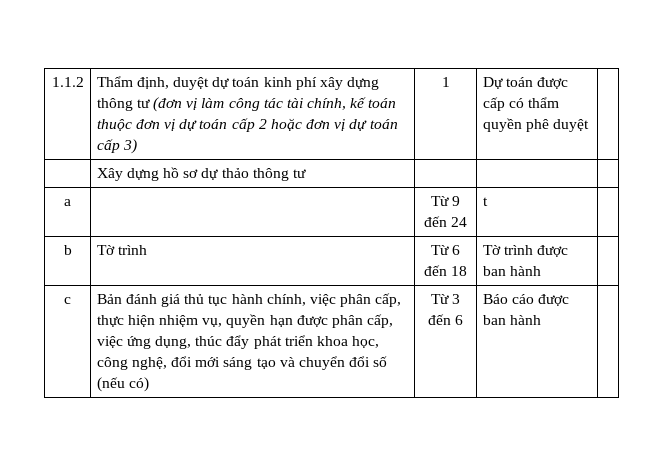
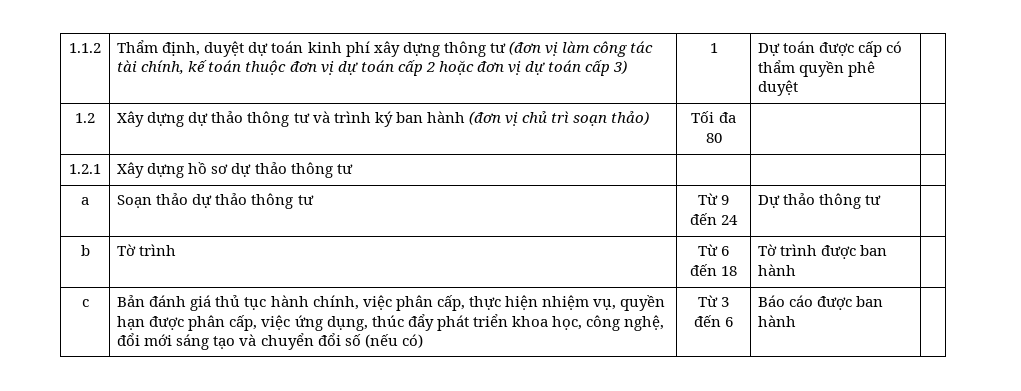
- | Xây dựng hồ sơ dự thảo thông tư | | |
+ 1.2 | Xây dựng dự thảo thông tư và trình ký ban hành (đơn vị chủ trì soạn thảo) | Tối đa 80 | |
+ 1.2.1 | Xây dựng hồ sơ dự thảo thông tư | | |
- a | | Từ 9 đến 24 | t |
+ a | Soạn thảo dự thảo thông tư | Từ 9 đến 24 | Dự thảo thông tư |

